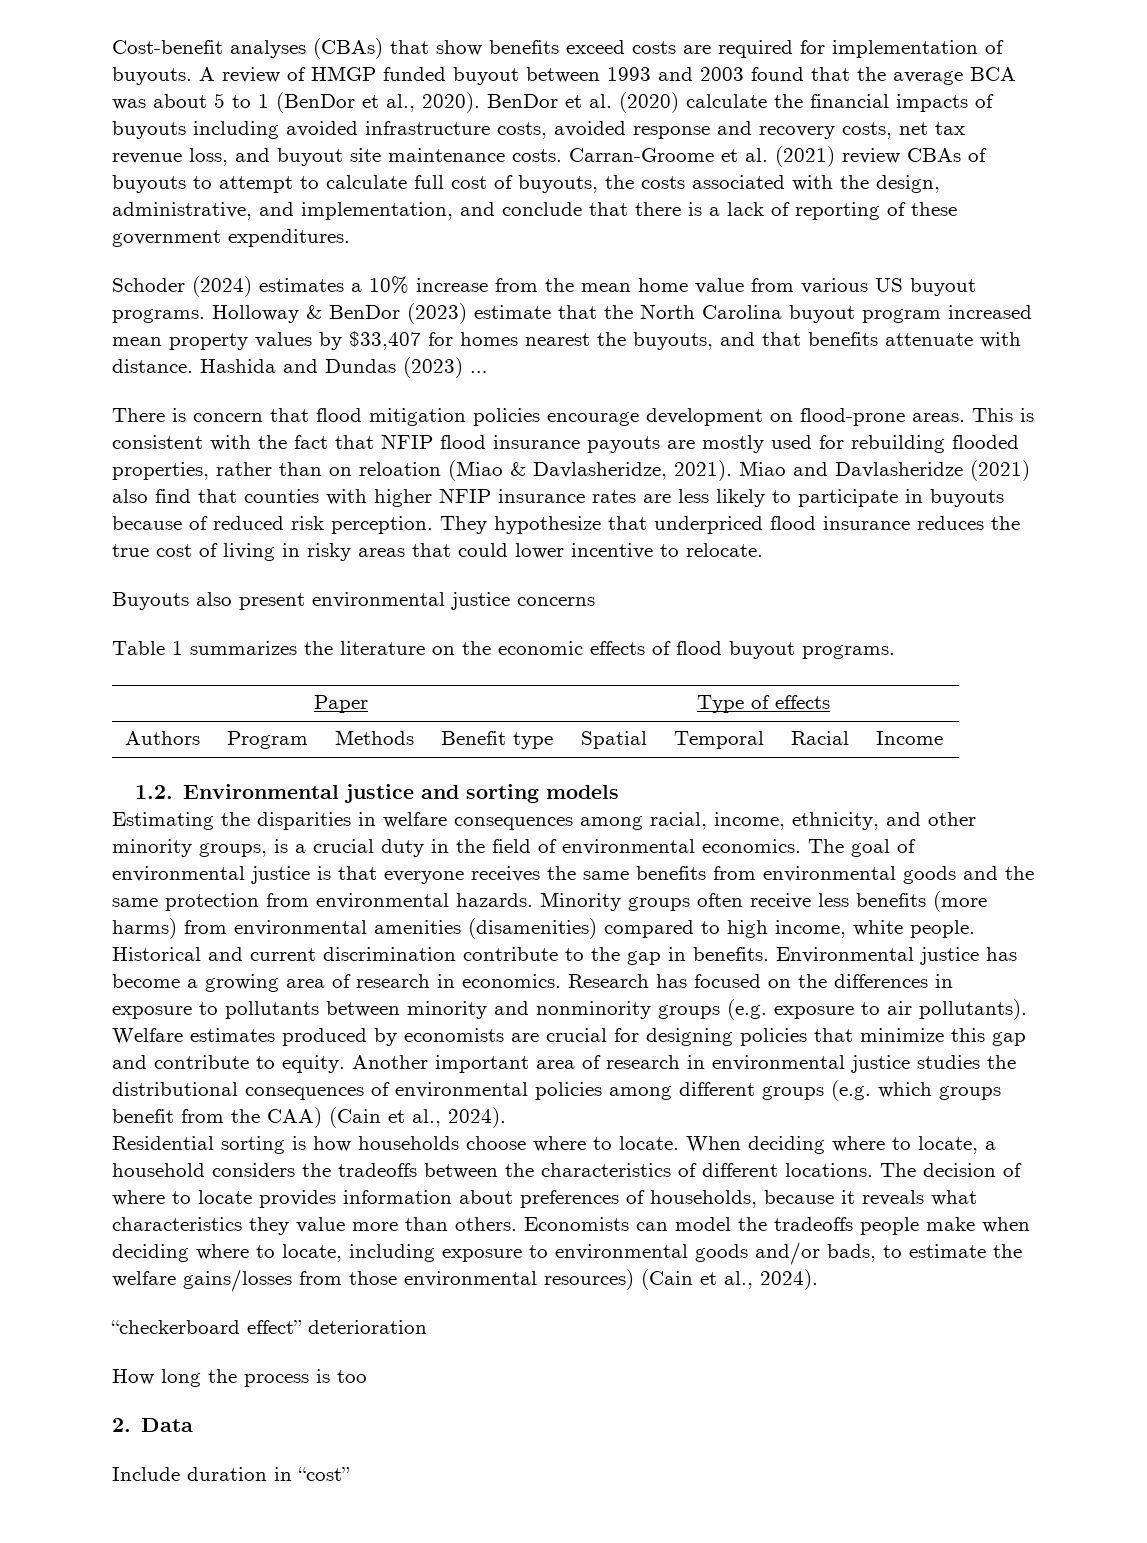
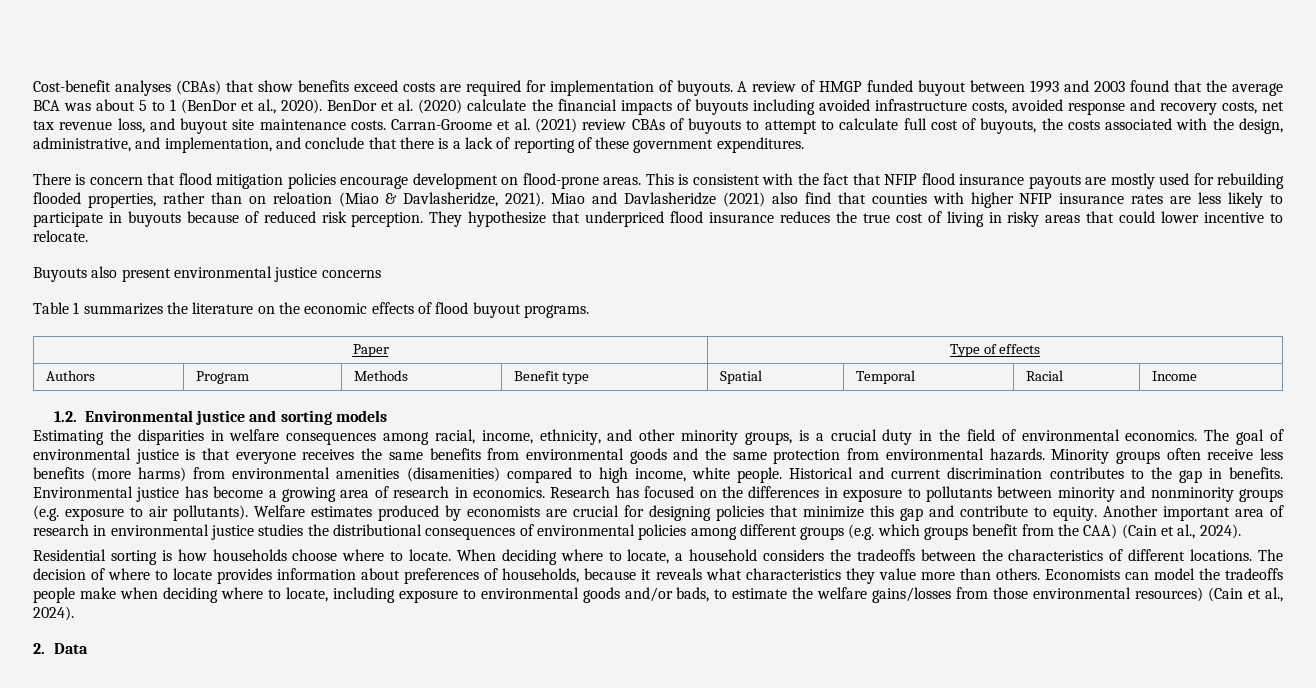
- Schoder (2024) estimates a 10% increase from the mean home value from various US buyout programs. Holloway & BenDor (2023) estimate that the North Carolina buyout program increased mean property values by $33,407 for homes nearest the buyouts, and that benefits attenuate with distance. Hashida and Dundas (2023) …
- Historical and current discrimination contribute to the gap in benefits.
+ Historical and current discrimination contributes to the gap in benefits.
- “checkerboard effect” deterioration
- How long the process is too
  2. Data
- Include duration in “cost”

